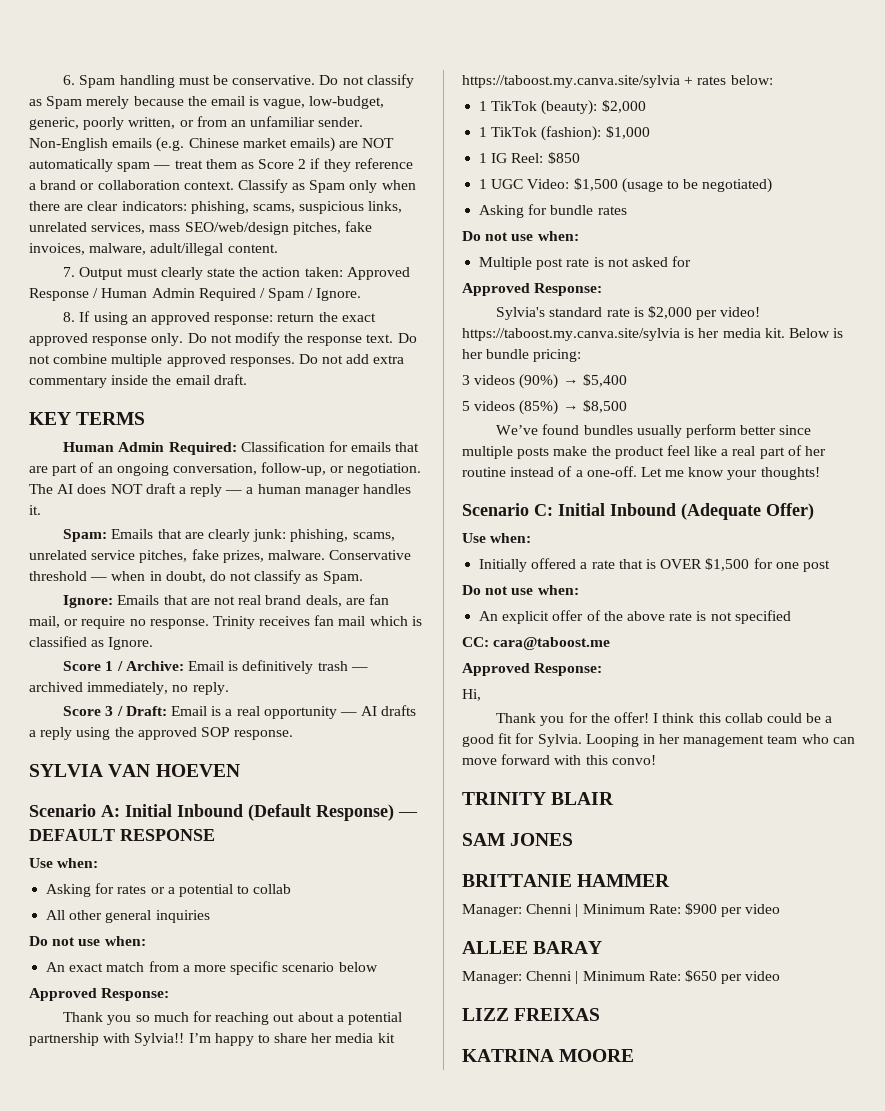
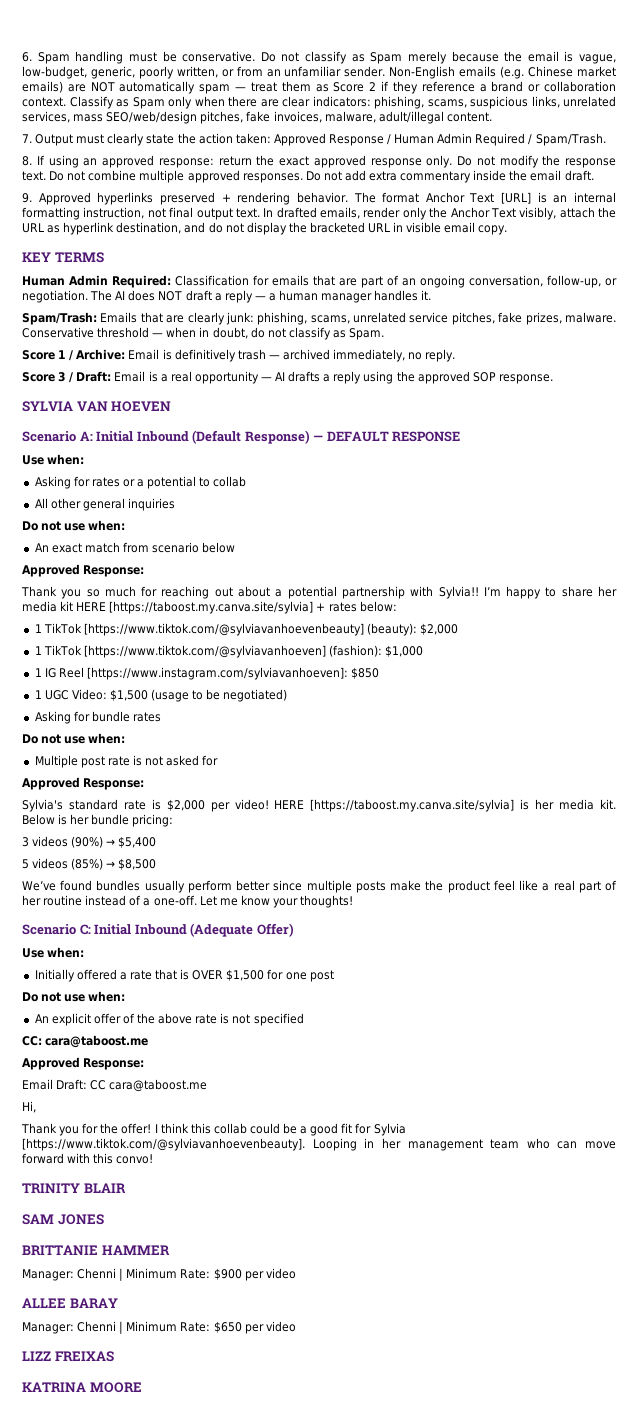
- 7. Output must clearly state the action taken: Approved Response / Human Admin Required / Spam / Ignore.
+ 7. Output must clearly state the action taken: Approved Response / Human Admin Required / Spam/Trash.
+ 9. Approved hyperlinks preserved + rendering behavior. The format Anchor Text [URL] is an internal formatting instruction, not final output text. In drafted emails, render only the Anchor Text visibly, attach the URL as hyperlink destination, and do not display the bracketed URL in visible email copy.
- Spam: Emails that are clearly junk: phishing, scams, unrelated service pitches, fake prizes, malware.
+ Spam/Trash: Emails that are clearly junk: phishing, scams, unrelated service pitches, fake prizes, malware.
- Ignore: Emails that are not real brand deals, are fan mail, or require no response. Trinity receives fan mail which is classified as Ignore.
- An exact match from a more specific scenario below
+ An exact match from scenario below
- I’m happy to share her media kit https://taboost.my.canva.site/sylvia + rates below:
+ I’m happy to share her media kit HERE [https://taboost.my.canva.site/sylvia] + rates below:
- 1 TikTok (beauty): $2,000
+ 1 TikTok [https://www.tiktok.com/@sylviavanhoevenbeauty] (beauty): $2,000
- 1 TikTok (fashion): $1,000
+ 1 TikTok [https://www.tiktok.com/@sylviavanhoeven] (fashion): $1,000
- 1 IG Reel: $850
+ 1 IG Reel [https://www.instagram.com/sylviavanhoeven]: $850
- Sylvia's standard rate is $2,000 per video! https://taboost.my.canva.site/sylvia is her media kit.
+ Sylvia's standard rate is $2,000 per video! HERE [https://taboost.my.canva.site/sylvia] is her media kit.
+ Email Draft: CC cara@taboost.me
- I think this collab could be a good fit for Sylvia. Looping in her management team who can move forward with this convo!
+ I think this collab could be a good fit for Sylvia [https://www.tiktok.com/@sylviavanhoevenbeauty]. Looping in her management team who can move forward with this convo!

